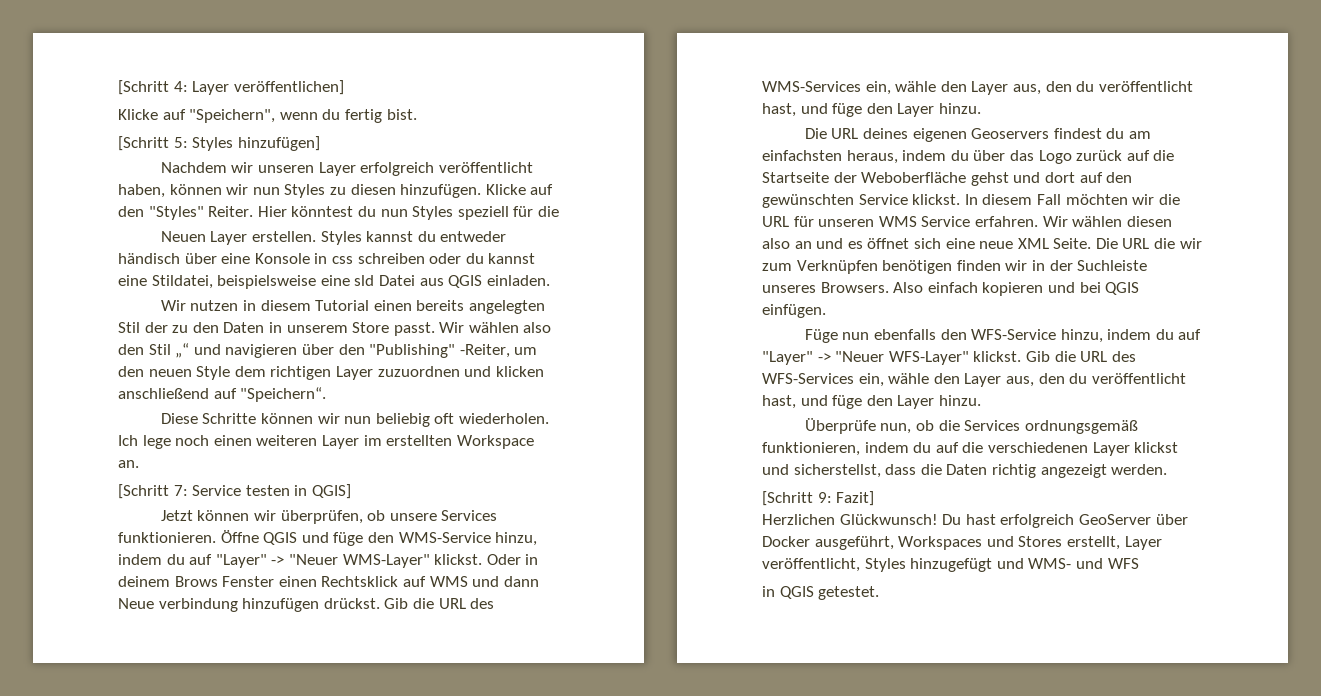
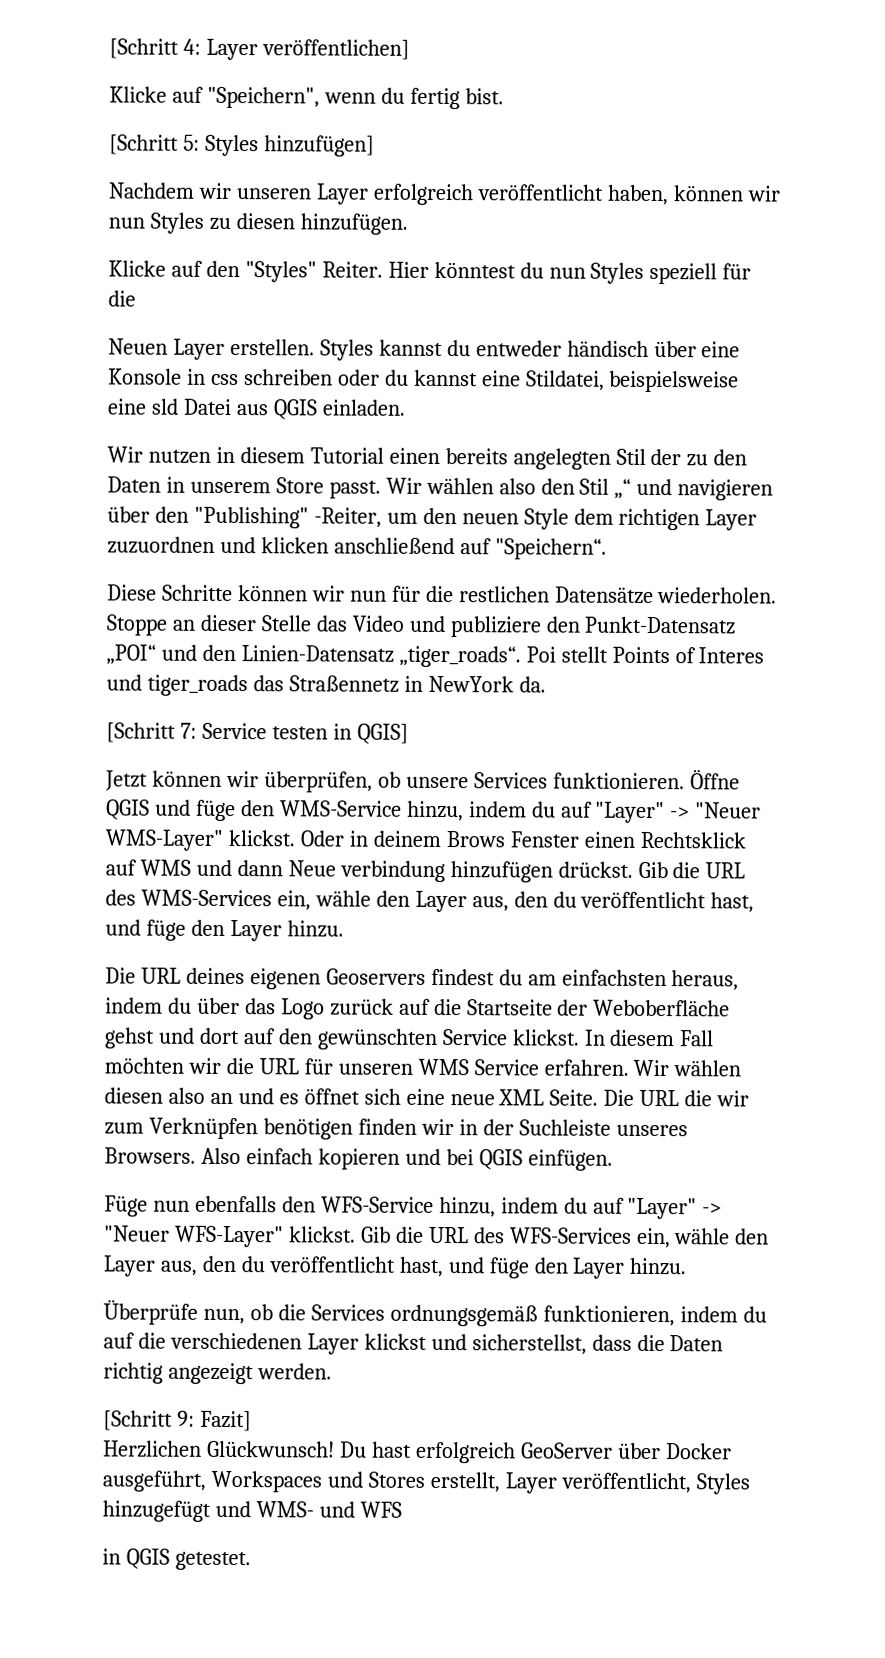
- Nachdem wir unseren Layer erfolgreich veröffentlicht haben, können wir nun Styles zu diesen hinzufügen. Klicke auf den "Styles" Reiter.
+ Nachdem wir unseren Layer erfolgreich veröffentlicht haben, können wir nun Styles zu diesen hinzufügen.
+ Klicke auf den "Styles" Reiter.
- Diese Schritte können wir nun beliebig oft wiederholen. Ich lege noch einen weiteren Layer im erstellten Workspace an.
+ Diese Schritte können wir nun für die restlichen Datensätze wiederholen. Stoppe an dieser Stelle das Video und publiziere den Punkt-Datensatz „POI“ und den Linien-Datensatz „tiger_roads“. Poi stellt Points of Interes und tiger_roads das Straßennetz in NewYork da.

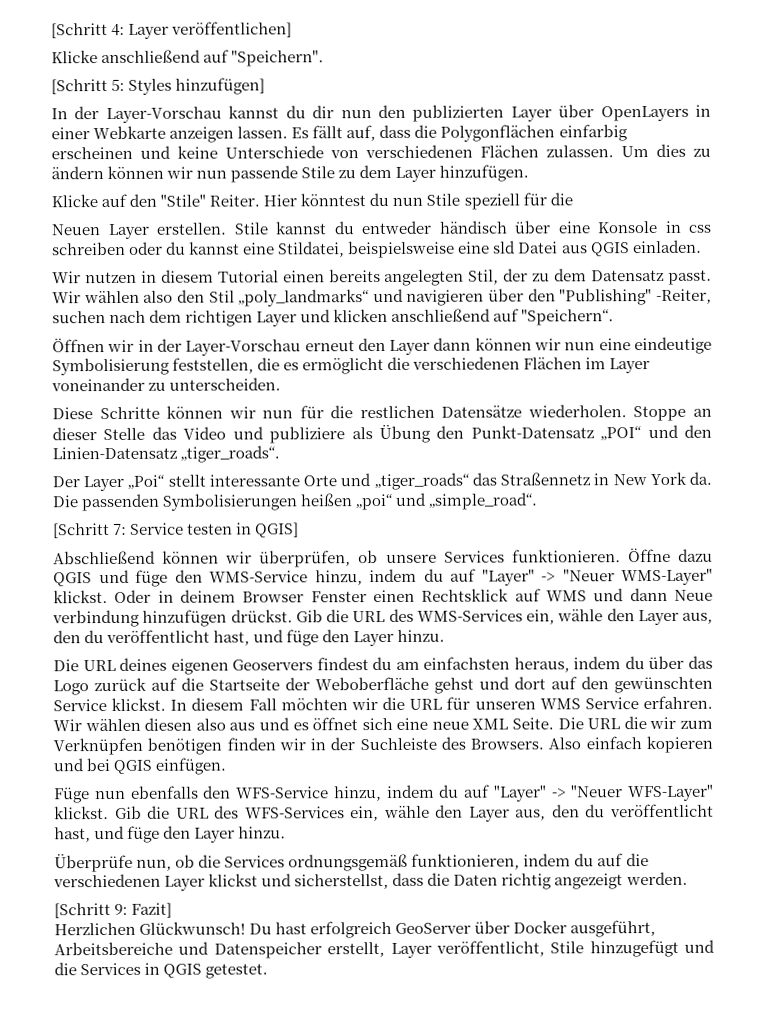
- Klicke auf "Speichern", wenn du fertig bist.
+ Klicke anschließend auf "Speichern".
  [Schritt 5: Styles hinzufügen]
- Nachdem wir unseren Layer erfolgreich veröffentlicht haben, können wir nun Styles zu diesen hinzufügen.
+ In der Layer-Vorschau kannst du dir nun den publizierten Layer über OpenLayers in einer Webkarte anzeigen lassen. Es fällt auf, dass die Polygonflächen einfarbig erscheinen und keine Unterschiede von verschiedenen Flächen zulassen. Um dies zu ändern können wir nun passende Stile zu dem Layer hinzufügen.
- Klicke auf den "Styles" Reiter.
+ Klicke auf den "Stile" Reiter.
- Hier könntest du nun Styles speziell für die
+ Hier könntest du nun Stile speziell für die
- Styles kannst du entweder händisch über eine Konsole in css schreiben oder du kannst eine Stildatei, beispielsweise eine sld Datei aus QGIS einladen.
+ Stile kannst du entweder händisch über eine Konsole in css schreiben oder du kannst eine Stildatei, beispielsweise eine sld Datei aus QGIS einladen.
- Wir nutzen in diesem Tutorial einen bereits angelegten Stil der zu den Daten in unserem Store passt.
+ Wir nutzen in diesem Tutorial einen bereits angelegten Stil, der zu dem Datensatz passt.
- Wir wählen also den Stil „“ und navigieren über den "Publishing" -Reiter, um den neuen Style dem richtigen Layer zuzuordnen und klicken anschließend auf "Speichern“.
+ Wir wählen also den Stil „poly_landmarks“ und navigieren über den "Publishing" -Reiter, suchen nach dem richtigen Layer und klicken anschließend auf "Speichern“.
+ Öffnen wir in der Layer-Vorschau erneut den Layer dann können wir nun eine eindeutige Symbolisierung feststellen, die es ermöglicht die verschiedenen Flächen im Layer voneinander zu unterscheiden.
- Stoppe an dieser Stelle das Video und publiziere den Punkt-Datensatz „POI“ und den Linien-Datensatz „tiger_roads“. Poi stellt Points of Interes und tiger_roads das Straßennetz in NewYork da.
+ Stoppe an dieser Stelle das Video und publiziere als Übung den Punkt-Datensatz „POI“ und den Linien-Datensatz „tiger_roads“.
+ Der Layer „Poi“ stellt interessante Orte und „tiger_roads“ das Straßennetz in New York da. Die passenden Symbolisierungen heißen „poi“ und „simple_road“.
- Jetzt können wir überprüfen, ob unsere Services funktionieren.
+ Abschließend können wir überprüfen, ob unsere Services funktionieren.
- Öffne QGIS und füge den WMS-Service hinzu, indem du auf "Layer" -> "Neuer WMS-Layer" klickst.
+ Öffne dazu QGIS und füge den WMS-Service hinzu, indem du auf "Layer" -> "Neuer WMS-Layer" klickst.
- Oder in deinem Brows Fenster einen Rechtsklick auf WMS und dann Neue verbindung hinzufügen drückst.
+ Oder in deinem Browser Fenster einen Rechtsklick auf WMS und dann Neue verbindung hinzufügen drückst.
- Wir wählen diesen also an und es öffnet sich eine neue XML Seite.
+ Wir wählen diesen also aus und es öffnet sich eine neue XML Seite.
- Die URL die wir zum Verknüpfen benötigen finden wir in der Suchleiste unseres Browsers.
+ Die URL die wir zum Verknüpfen benötigen finden wir in der Suchleiste des Browsers.
- Du hast erfolgreich GeoServer über Docker ausgeführt, Workspaces und Stores erstellt, Layer veröffentlicht, Styles hinzugefügt und WMS- und WFS
- in QGIS getestet.
+ Du hast erfolgreich GeoServer über Docker ausgeführt, Arbeitsbereiche und Datenspeicher erstellt, Layer veröffentlicht, Stile hinzugefügt und die Services in QGIS getestet.

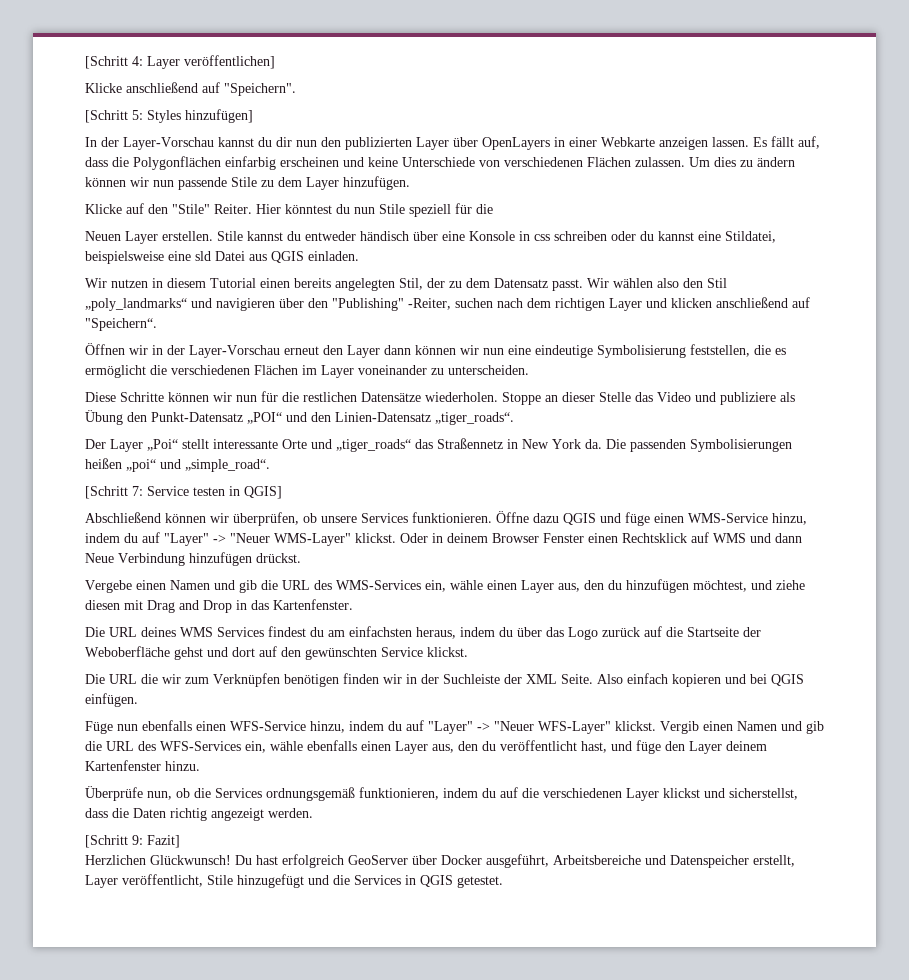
- Öffne dazu QGIS und füge den WMS-Service hinzu, indem du auf "Layer" -> "Neuer WMS-Layer" klickst.
+ Öffne dazu QGIS und füge einen WMS-Service hinzu, indem du auf "Layer" -> "Neuer WMS-Layer" klickst.
- Oder in deinem Browser Fenster einen Rechtsklick auf WMS und dann Neue verbindung hinzufügen drückst. Gib die URL des WMS-Services ein, wähle den Layer aus, den du veröffentlicht hast, und füge den Layer hinzu.
+ Oder in deinem Browser Fenster einen Rechtsklick auf WMS und dann Neue Verbindung hinzufügen drückst.
+ Vergebe einen Namen und gib die URL des WMS-Services ein, wähle einen Layer aus, den du hinzufügen möchtest, und ziehe diesen mit Drag and Drop in das Kartenfenster.
- Die URL deines eigenen Geoservers findest du am einfachsten heraus, indem du über das Logo zurück auf die Startseite der Weboberfläche gehst und dort auf den gewünschten Service klickst. In diesem Fall möchten wir die URL für unseren WMS Service erfahren. Wir wählen diesen also aus und es öffnet sich eine neue XML Seite. Die URL die wir zum Verknüpfen benötigen finden wir in der Suchleiste des Browsers.
+ Die URL deines WMS Services findest du am einfachsten heraus, indem du über das Logo zurück auf die Startseite der Weboberfläche gehst und dort auf den gewünschten Service klickst.
+ Die URL die wir zum Verknüpfen benötigen finden wir in der Suchleiste der XML Seite.
- Füge nun ebenfalls den WFS-Service hinzu, indem du auf "Layer" -> "Neuer WFS-Layer" klickst.
+ Füge nun ebenfalls einen WFS-Service hinzu, indem du auf "Layer" -> "Neuer WFS-Layer" klickst.
- Gib die URL des WFS-Services ein, wähle den Layer aus, den du veröffentlicht hast, und füge den Layer hinzu.
+ Vergib einen Namen und gib die URL des WFS-Services ein, wähle ebenfalls einen Layer aus, den du veröffentlicht hast, und füge den Layer deinem Kartenfenster hinzu.

